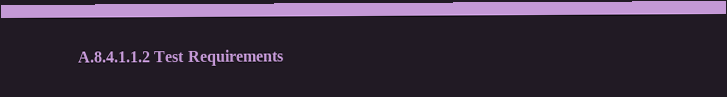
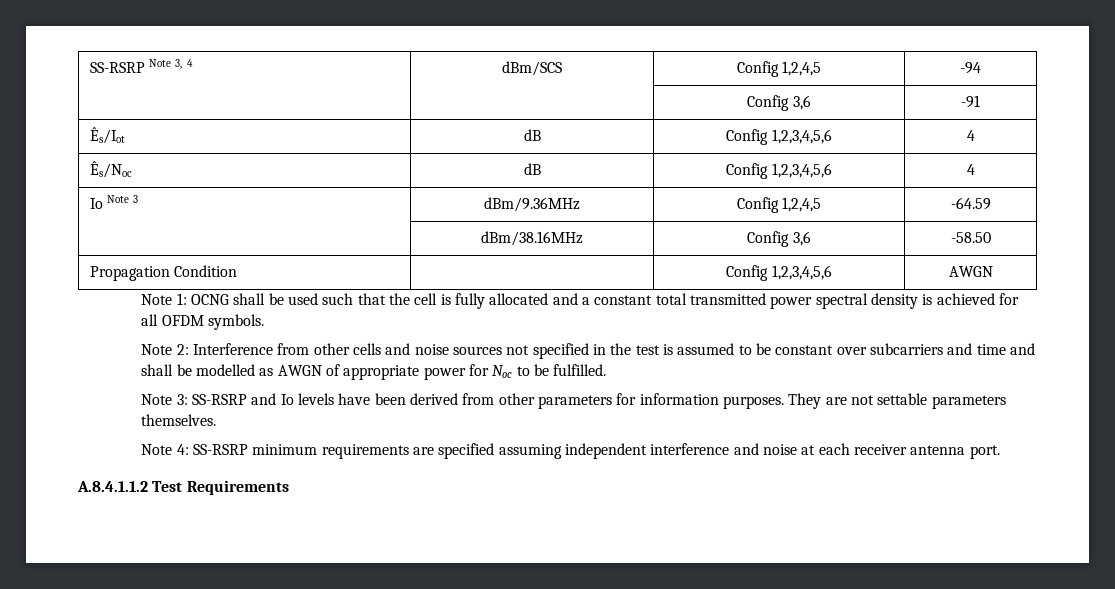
+ SS-RSRP Note 3, 4 | dBm/SCS | Config 1,2,4,5 | -94
+ | | Config 3,6 | -91
+ Ês/Iot | dB | Config 1,2,3,4,5,6 | 4
+ Ês/Noc | dB | Config 1,2,3,4,5,6 | 4
+ Io Note 3 | dBm/9.36MHz | Config 1,2,4,5 | -64.59
+ | dBm/38.16MHz | Config 3,6 | -58.50
+ Propagation Condition | | Config 1,2,3,4,5,6 | AWGN
+ Note 1: OCNG shall be used such that the cell is fully allocated and a constant total transmitted power spectral density is achieved for all OFDM symbols.
+ Note 2: Interference from other cells and noise sources not specified in the test is assumed to be constant over subcarriers and time and shall be modelled as AWGN of appropriate power for Noc to be fulfilled.
+ Note 3: SS-RSRP and Io levels have been derived from other parameters for information purposes. They are not settable parameters themselves.
+ Note 4: SS-RSRP minimum requirements are specified assuming independent interference and noise at each receiver antenna port.

